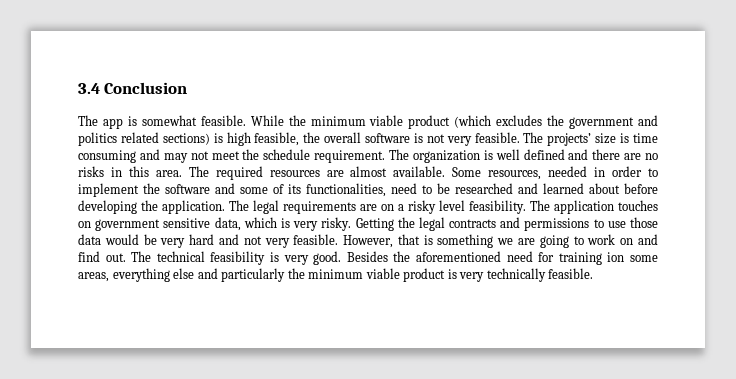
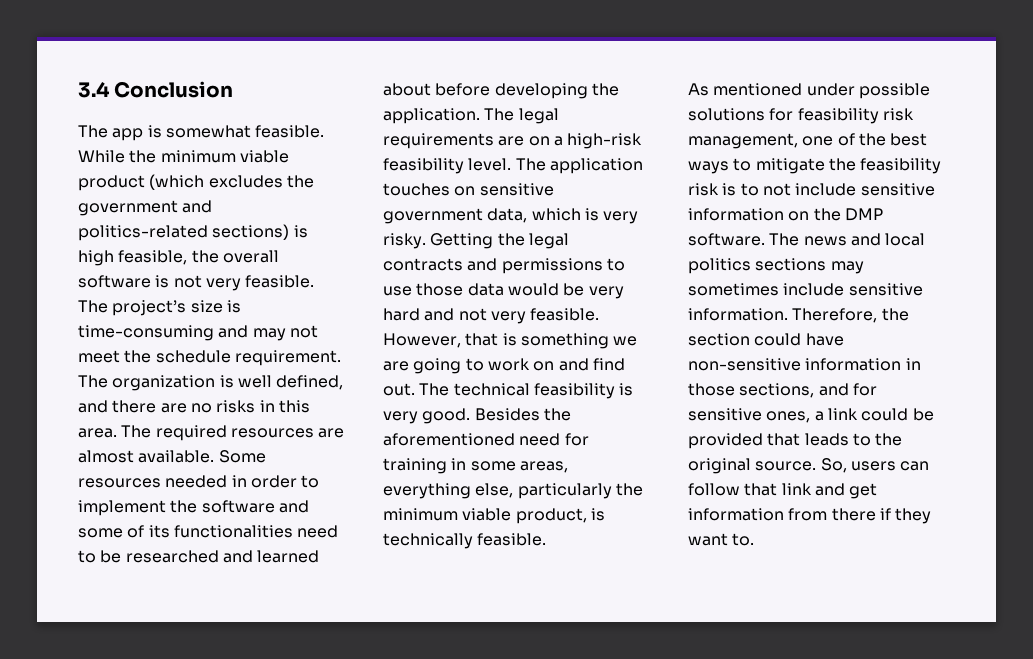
- While the minimum viable product (which excludes the government and politics related sections) is high feasible, the overall software is not very feasible.
+ While the minimum viable product (which excludes the government and politics-related sections) is high feasible, the overall software is not very feasible.
- The projects’ size is time consuming and may not meet the schedule requirement.
+ The project’s size is time-consuming and may not meet the schedule requirement.
- The organization is well defined and there are no risks in this area.
+ The organization is well defined, and there are no risks in this area.
- Some resources, needed in order to implement the software and some of its functionalities, need to be researched and learned about before developing the application.
+ Some resources needed in order to implement the software and some of its functionalities need to be researched and learned about before developing the application.
- The legal requirements are on a risky level feasibility.
+ The legal requirements are on a high-risk feasibility level.
- The application touches on government sensitive data, which is very risky.
+ The application touches on sensitive government data, which is very risky.
- Besides the aforementioned need for training ion some areas, everything else and particularly the minimum viable product is very technically feasible.
+ Besides the aforementioned need for training in some areas, everything else, particularly the minimum viable product, is technically feasible.
+ As mentioned under possible solutions for feasibility risk management, one of the best ways to mitigate the feasibility risk is to not include sensitive information on the DMP software. The news and local politics sections may sometimes include sensitive information. Therefore, the section could have non-sensitive information in those sections, and for sensitive ones, a link could be provided that leads to the original source. So, users can follow that link and get information from there if they want to.

